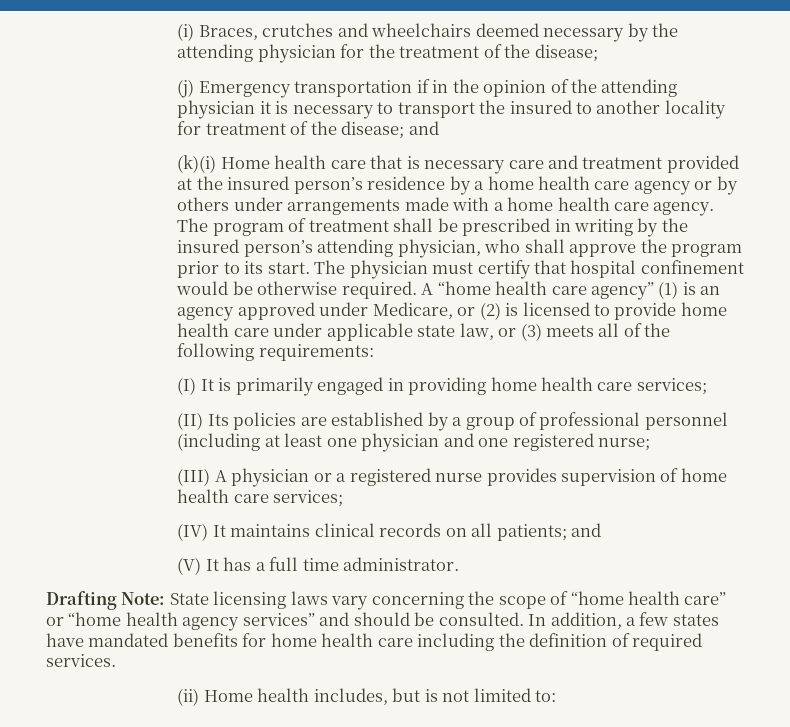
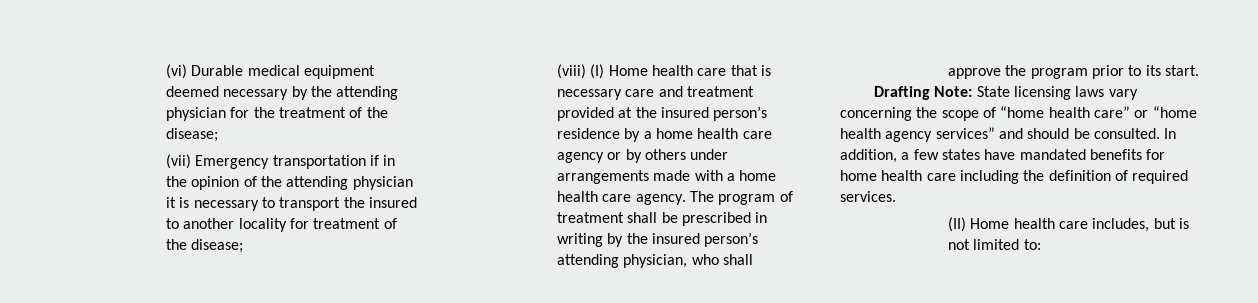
- (i) Braces, crutches and wheelchairs deemed necessary by the attending physician for the treatment of the disease;
+ (vi) Durable medical equipment deemed necessary by the attending physician for the treatment of the disease;
- (j) Emergency transportation if in the opinion of the attending physician it is necessary to transport the insured to another locality for treatment of the disease; and
- (k)(i) Home health care that is necessary care and treatment provided at the insured person’s residence by a home health care agency or by others under arrangements made with a home health care agency.
+ (vii) Emergency transportation if in the opinion of the attending physician it is necessary to transport the insured to another locality for treatment of the disease;
+ (viii) (I) Home health care that is necessary care and treatment provided at the insured person’s residence by a home health care agency or by others under arrangements made with a home health care agency.
- The physician must certify that hospital confinement would be otherwise required. A “home health care agency” (1) is an agency approved under Medicare, or (2) is licensed to provide home health care under applicable state law, or (3) meets all of the following requirements:
- (I) It is primarily engaged in providing home health care services;
- (II) Its policies are established by a group of professional personnel (including at least one physician and one registered nurse;
- (III) A physician or a registered nurse provides supervision of home health care services;
- (IV) It maintains clinical records on all patients; and
- (V) It has a full time administrator.
- (ii) Home health includes, but is not limited to:
+ (II) Home health care includes, but is not limited to:

